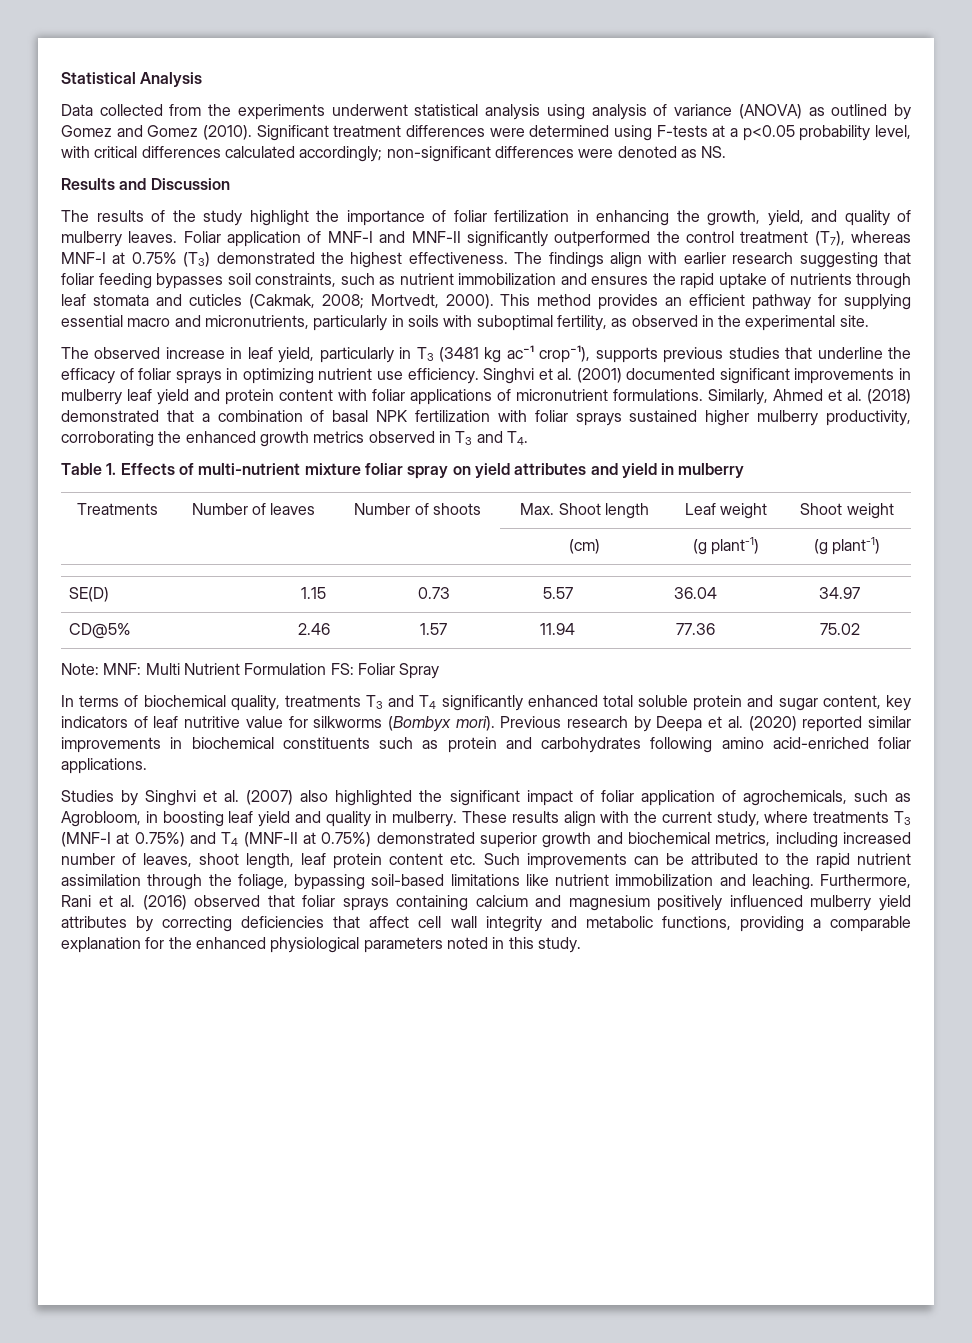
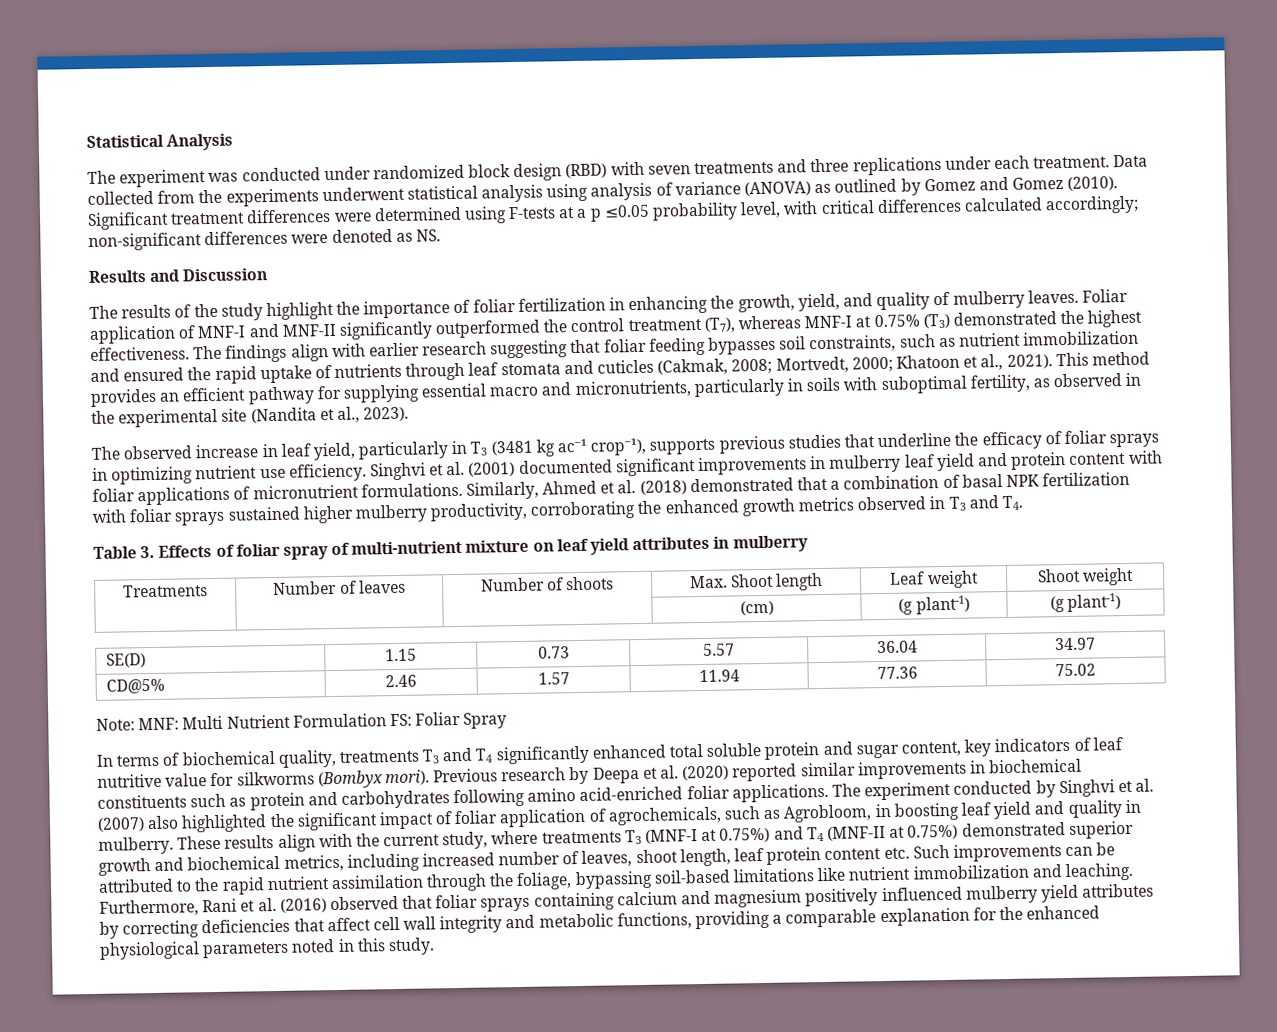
+ The experiment was conducted under randomized block design (RBD) with seven treatments and three replications under each treatment.
- Significant treatment differences were determined using F-tests at a p<0.05 probability level, with critical differences calculated accordingly; non-significant differences were denoted as NS.
+ Significant treatment differences were determined using F-tests at a p ≤0.05 probability level, with critical differences calculated accordingly; non-significant differences were denoted as NS.
- The findings align with earlier research suggesting that foliar feeding bypasses soil constraints, such as nutrient immobilization and ensures the rapid uptake of nutrients through leaf stomata and cuticles (Cakmak, 2008; Mortvedt, 2000).
+ The findings align with earlier research suggesting that foliar feeding bypasses soil constraints, such as nutrient immobilization and ensured the rapid uptake of nutrients through leaf stomata and cuticles (Cakmak, 2008; Mortvedt, 2000; Khatoon et al., 2021).
- This method provides an efficient pathway for supplying essential macro and micronutrients, particularly in soils with suboptimal fertility, as observed in the experimental site.
+ This method provides an efficient pathway for supplying essential macro and micronutrients, particularly in soils with suboptimal fertility, as observed in the experimental site (Nandita et al., 2023).
- Table 1. Effects of multi-nutrient mixture foliar spray on yield attributes and yield in mulberry
+ Table 3. Effects of foliar spray of multi-nutrient mixture on leaf yield attributes in mulberry
- Previous research by Deepa et al. (2020) reported similar improvements in biochemical constituents such as protein and carbohydrates following amino acid-enriched foliar applications.
- Studies by Singhvi et al. (2007) also highlighted the significant impact of foliar application of agrochemicals, such as Agrobloom, in boosting leaf yield and quality in mulberry.
+ Previous research by Deepa et al. (2020) reported similar improvements in biochemical constituents such as protein and carbohydrates following amino acid-enriched foliar applications. The experiment conducted by Singhvi et al. (2007) also highlighted the significant impact of foliar application of agrochemicals, such as Agrobloom, in boosting leaf yield and quality in mulberry.

